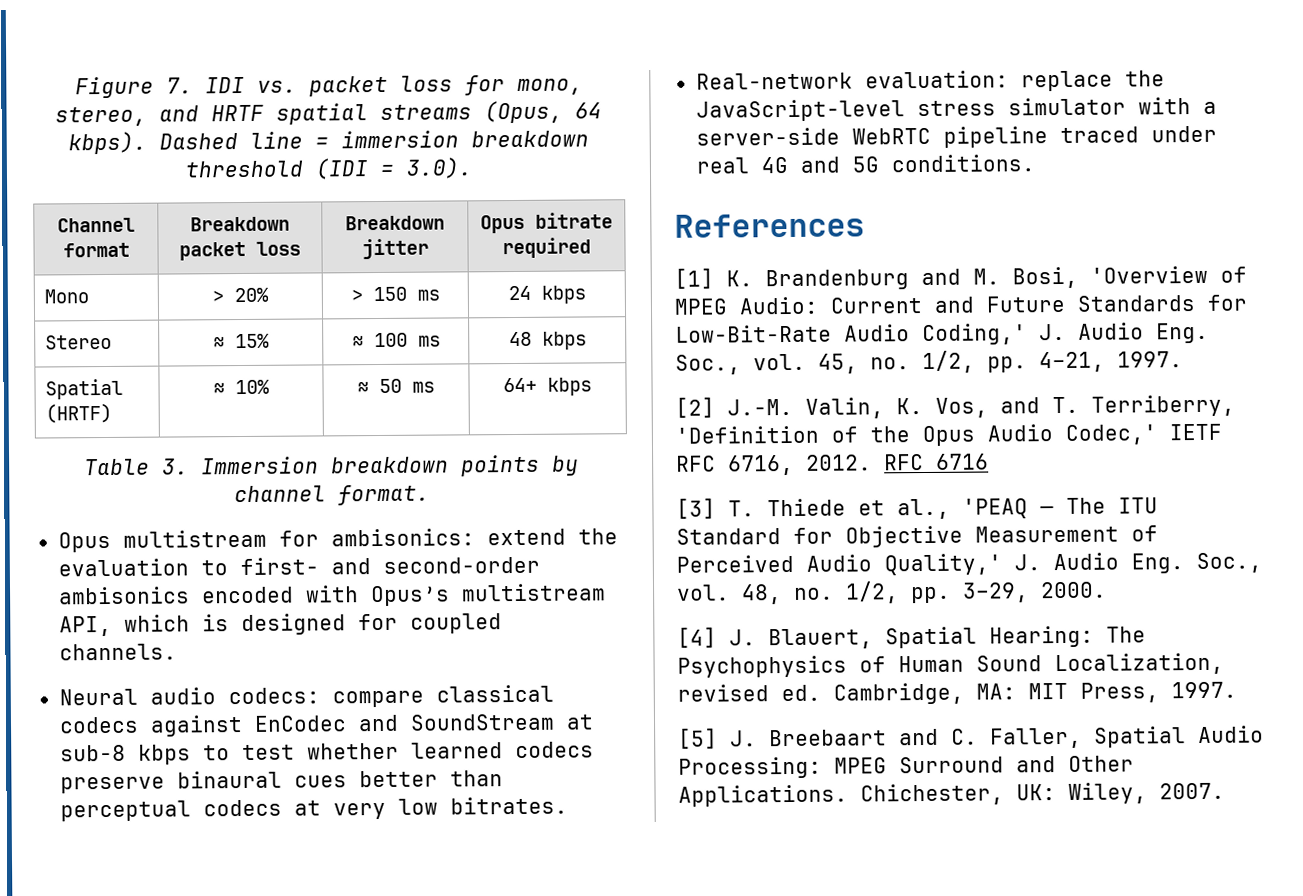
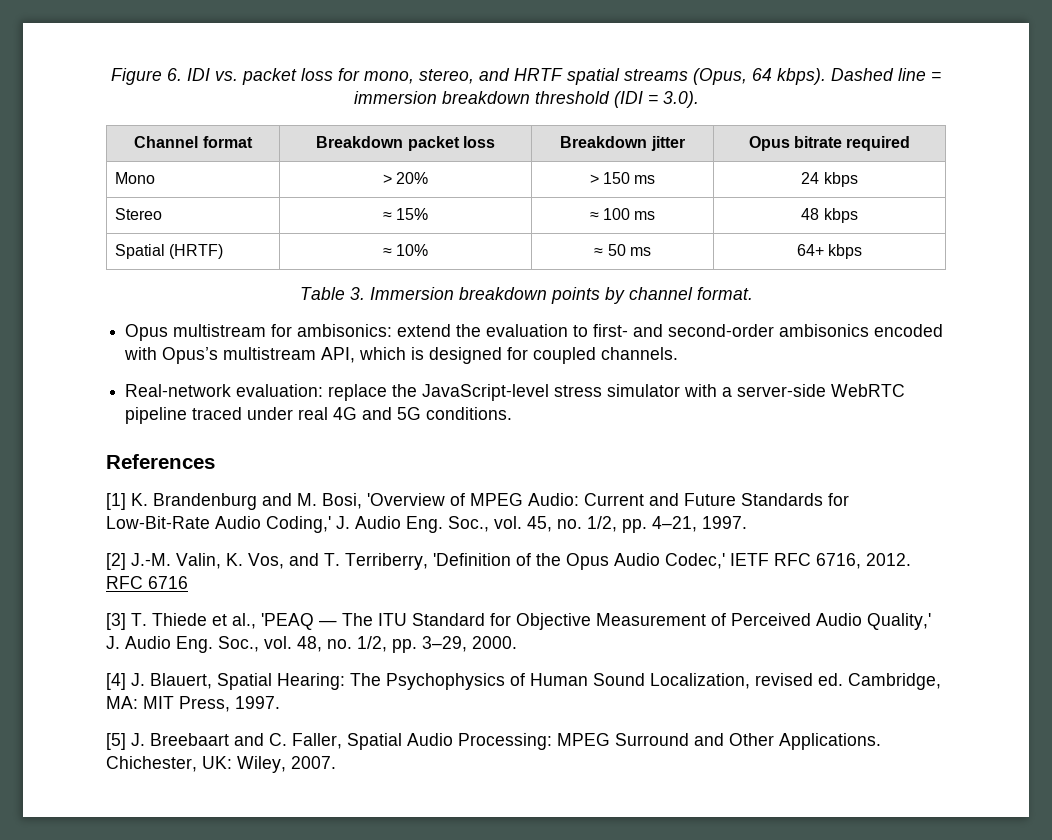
- Figure 7. IDI vs. packet loss for mono, stereo, and HRTF spatial streams (Opus, 64 kbps).
+ Figure 6. IDI vs. packet loss for mono, stereo, and HRTF spatial streams (Opus, 64 kbps).
- Neural audio codecs: compare classical codecs against EnCodec and SoundStream at sub-8 kbps to test whether learned codecs preserve binaural cues better than perceptual codecs at very low bitrates.

